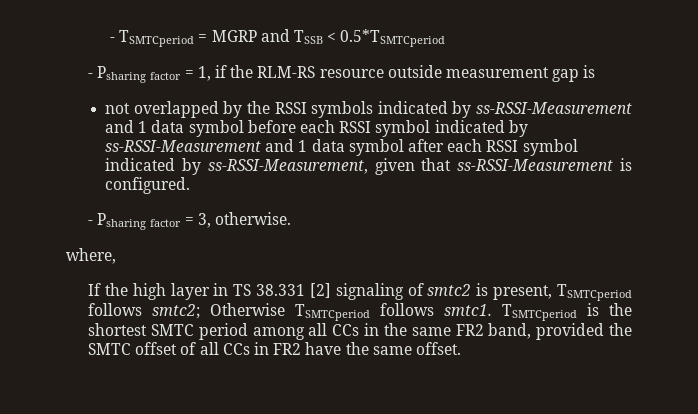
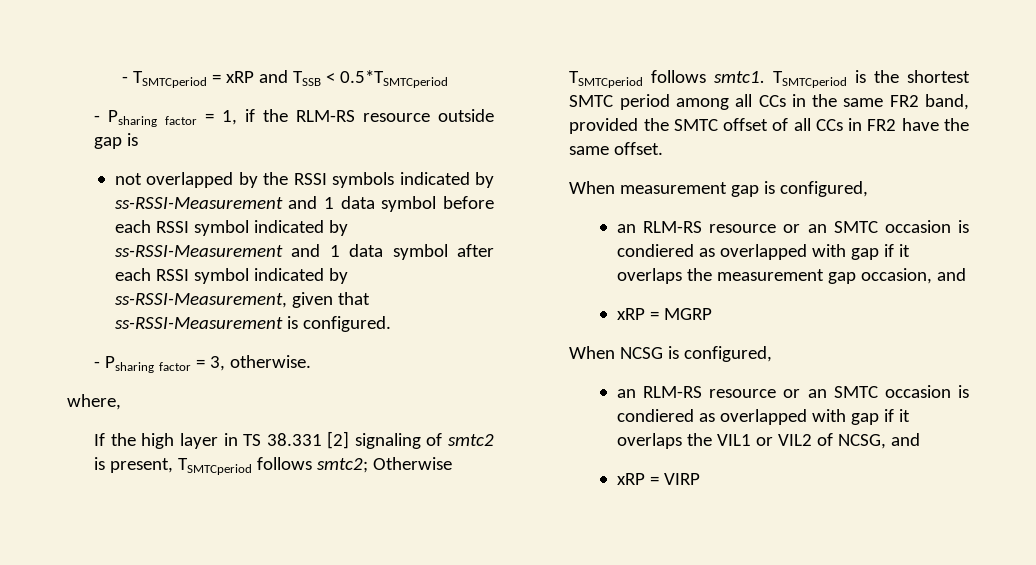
- - TSMTCperiod = MGRP and TSSB < 0.5*TSMTCperiod
+ - TSMTCperiod = xRP and TSSB < 0.5*TSMTCperiod
- - Psharing factor = 1, if the RLM-RS resource outside measurement gap is
+ - Psharing factor = 1, if the RLM-RS resource outside gap is
+ When measurement gap is configured,
+ an RLM-RS resource or an SMTC occasion is condiered as overlapped with gap if it overlaps the measurement gap occasion, and
+ xRP = MGRP
+ When NCSG is configured,
+ an RLM-RS resource or an SMTC occasion is condiered as overlapped with gap if it overlaps the VIL1 or VIL2 of NCSG, and
+ xRP = VIRP

